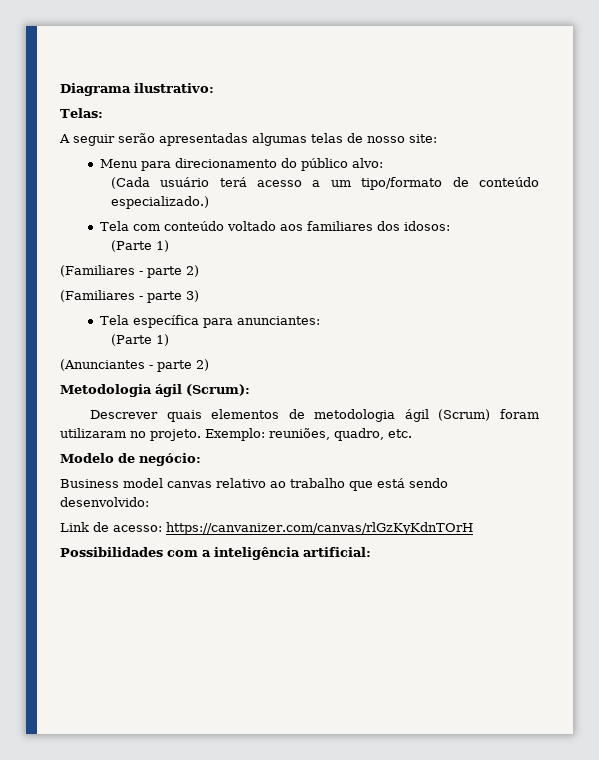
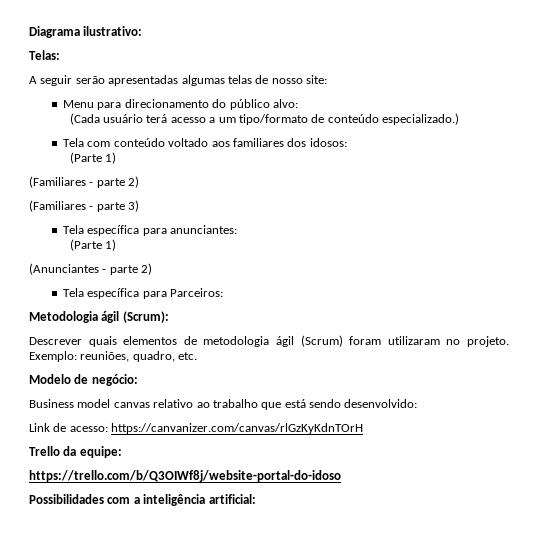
+ Tela específica para Parceiros:
+ Trello da equipe:
+ https://trello.com/b/Q3OIWf8j/website-portal-do-idoso

